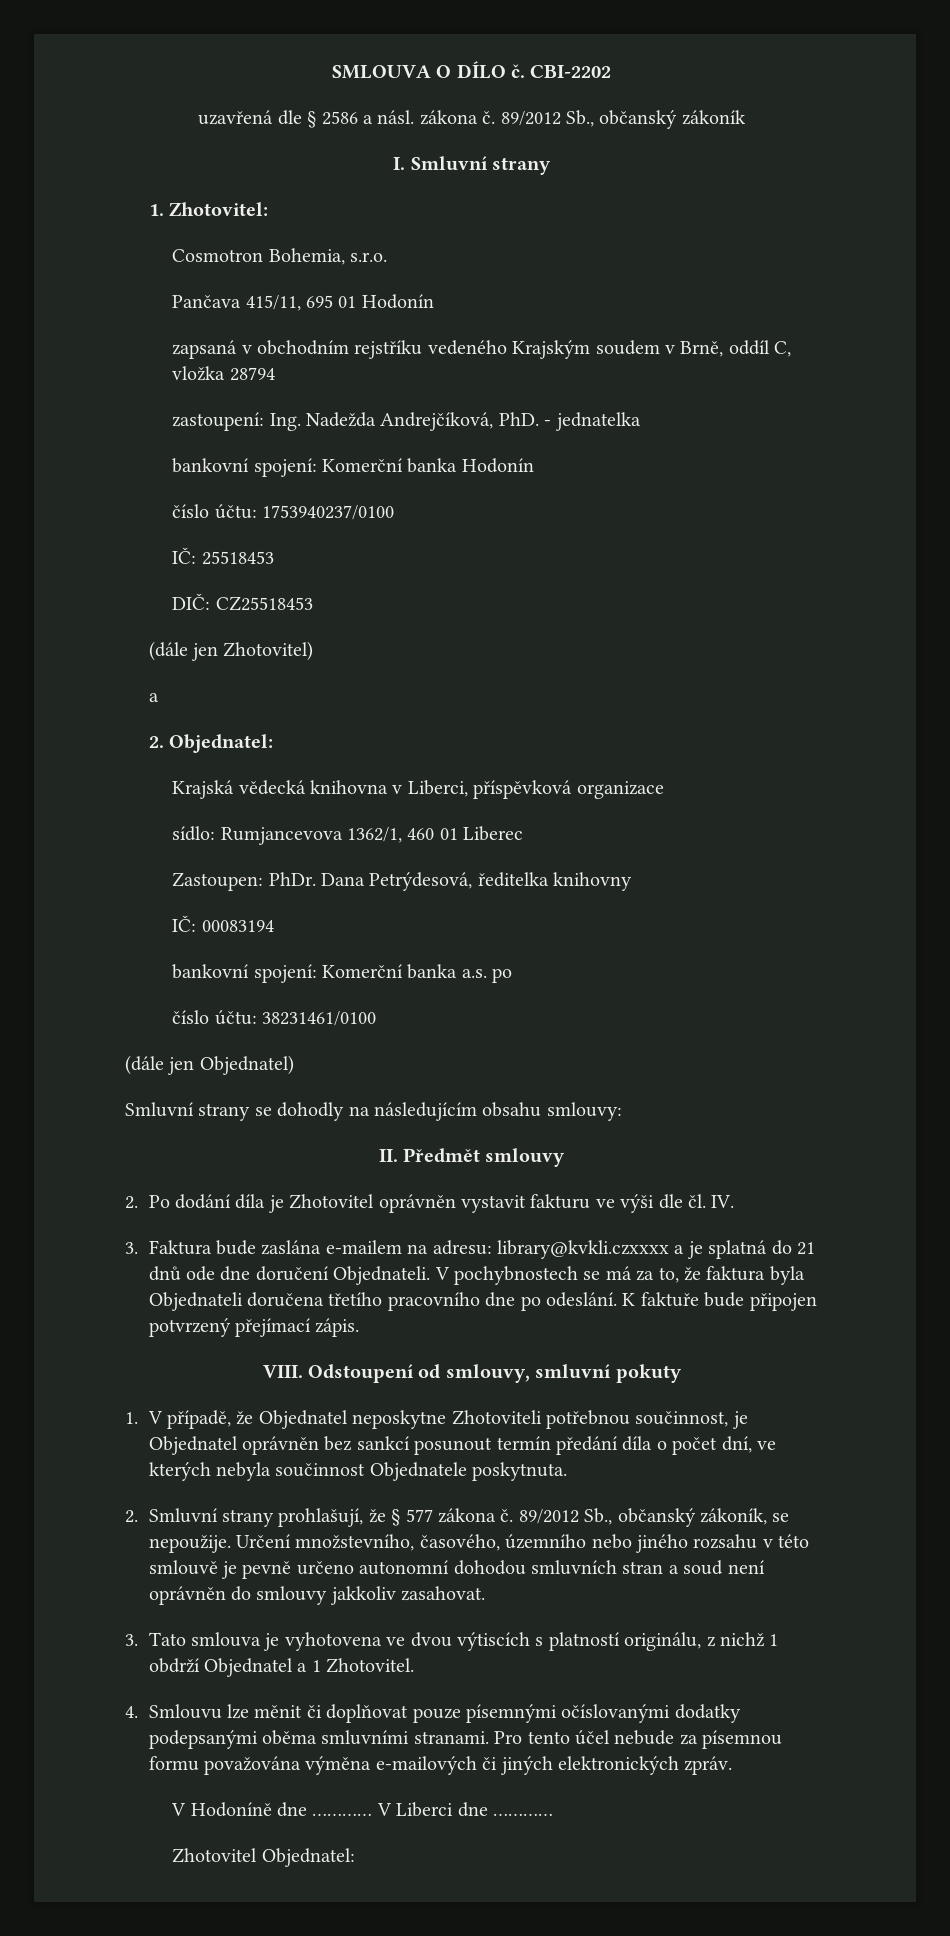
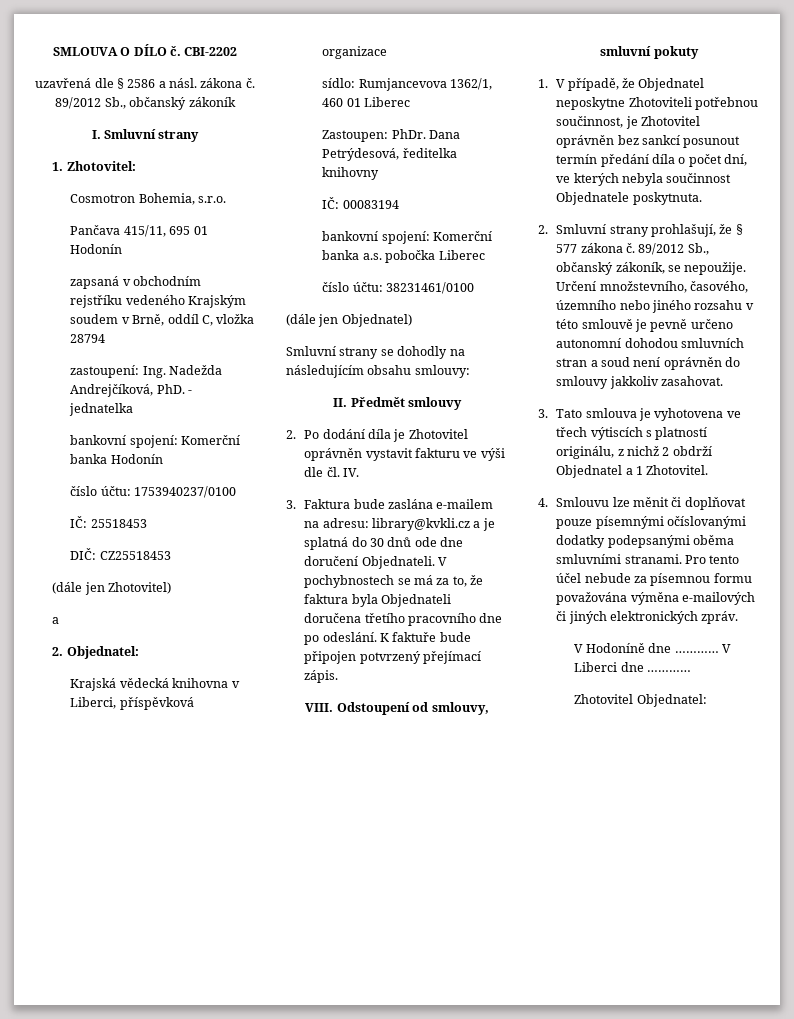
- bankovní spojení: Komerční banka a.s. po
+ bankovní spojení: Komerční banka a.s. pobočka Liberec
- 3. Faktura bude zaslána e-mailem na adresu: library@kvkli.czxxxx a je splatná do 21 dnů ode dne doručení Objednateli.
+ 3. Faktura bude zaslána e-mailem na adresu: library@kvkli.cz a je splatná do 30 dnů ode dne doručení Objednateli.
- 1. V případě, že Objednatel neposkytne Zhotoviteli potřebnou součinnost, je Objednatel oprávněn bez sankcí posunout termín předání díla o počet dní, ve kterých nebyla součinnost Objednatele poskytnuta.
+ 1. V případě, že Objednatel neposkytne Zhotoviteli potřebnou součinnost, je Zhotovitel oprávněn bez sankcí posunout termín předání díla o počet dní, ve kterých nebyla součinnost Objednatele poskytnuta.
- 3. Tato smlouva je vyhotovena ve dvou výtiscích s platností originálu, z nichž 1 obdrží Objednatel a 1 Zhotovitel.
+ 3. Tato smlouva je vyhotovena ve třech výtiscích s platností originálu, z nichž 2 obdrží Objednatel a 1 Zhotovitel.

